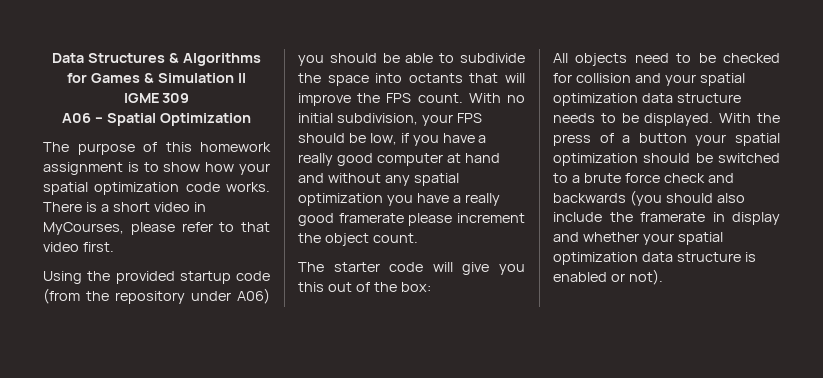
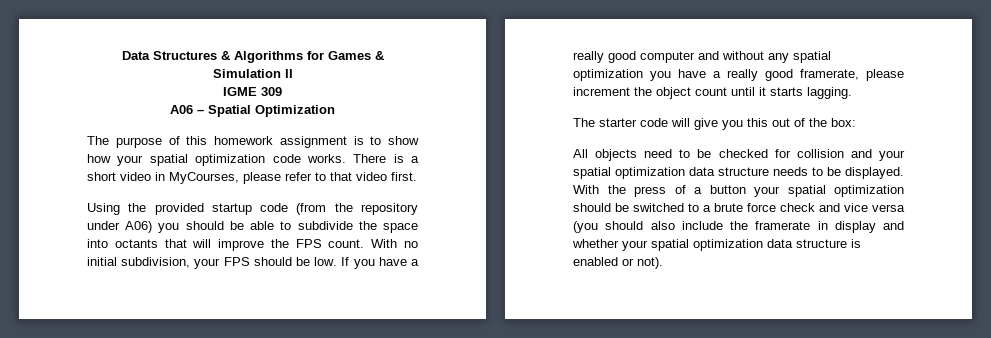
- With no initial subdivision, your FPS should be low, if you have a really good computer at hand and without any spatial optimization you have a really good framerate please increment the object count.
+ With no initial subdivision, your FPS should be low. If you have a really good computer and without any spatial optimization you have a really good framerate, please increment the object count until it starts lagging.
- With the press of a button your spatial optimization should be switched to a brute force check and backwards (you should also include the framerate in display and whether your spatial optimization data structure is enabled or not).
+ With the press of a button your spatial optimization should be switched to a brute force check and vice versa (you should also include the framerate in display and whether your spatial optimization data structure is enabled or not).

